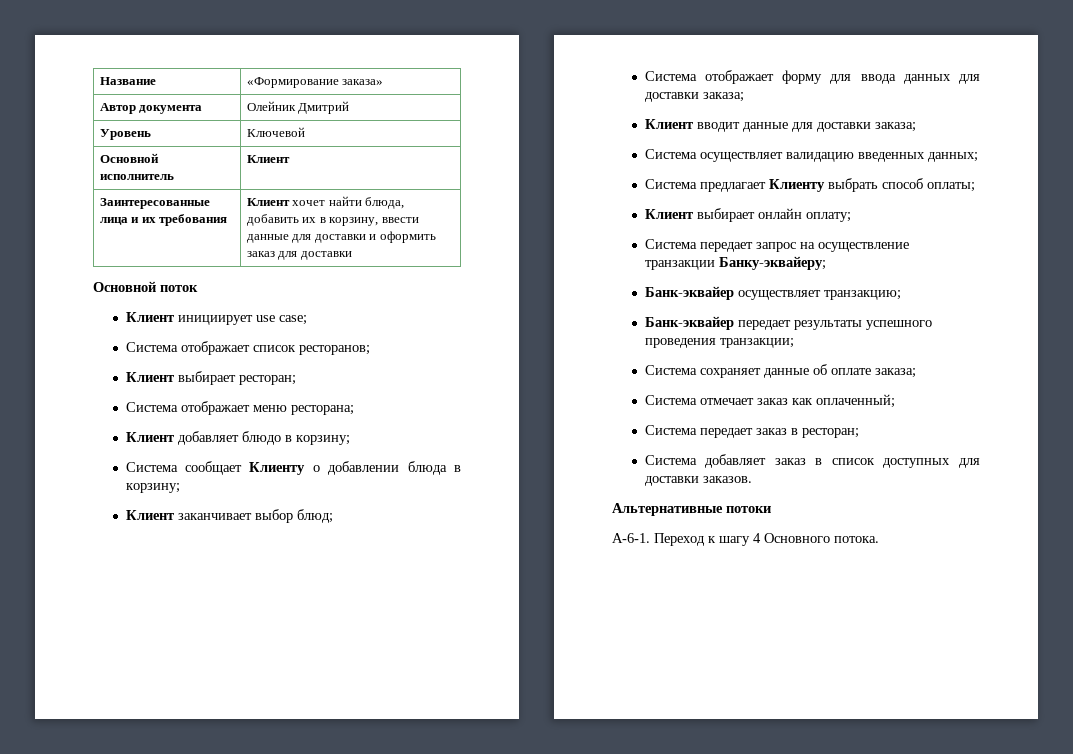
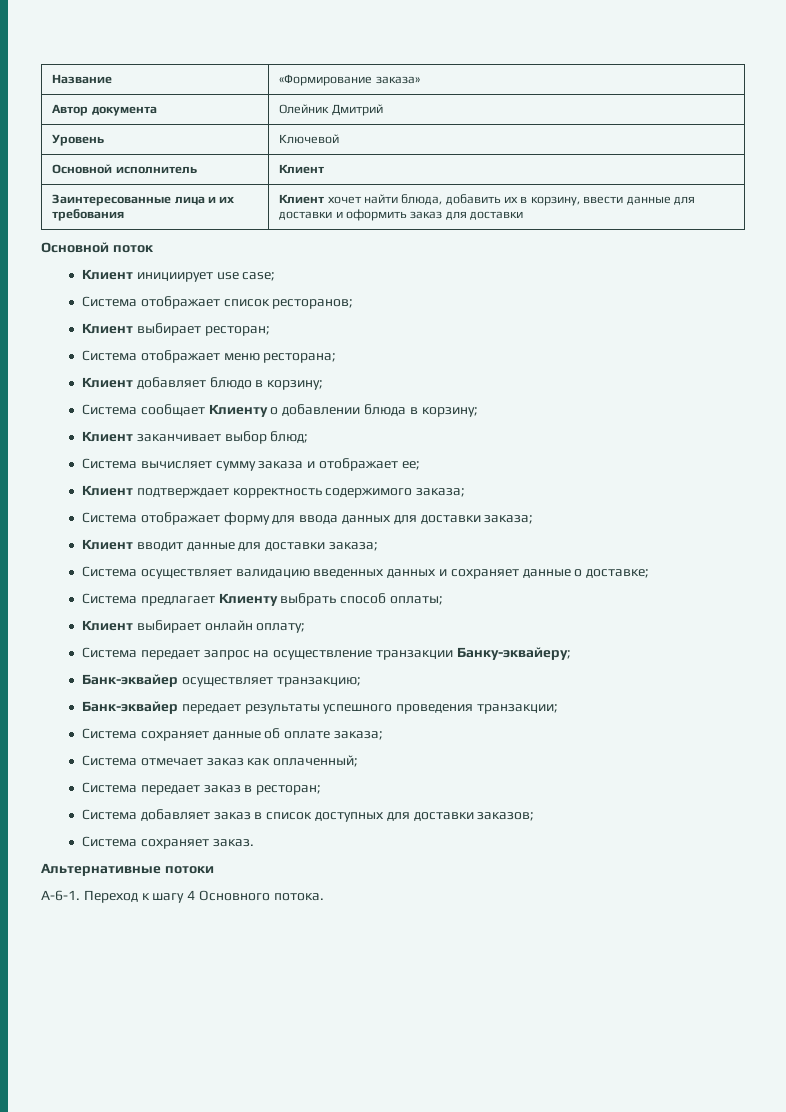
+ Система вычисляет сумму заказа и отображает ее;
+ Клиент подтверждает корректность содержимого заказа;
- Система осуществляет валидацию введенных данных;
+ Система осуществляет валидацию введенных данных и сохраняет данные о доставке;
- Система добавляет заказ в список доступных для доставки заказов.
+ Система добавляет заказ в список доступных для доставки заказов;
+ Система сохраняет заказ.

